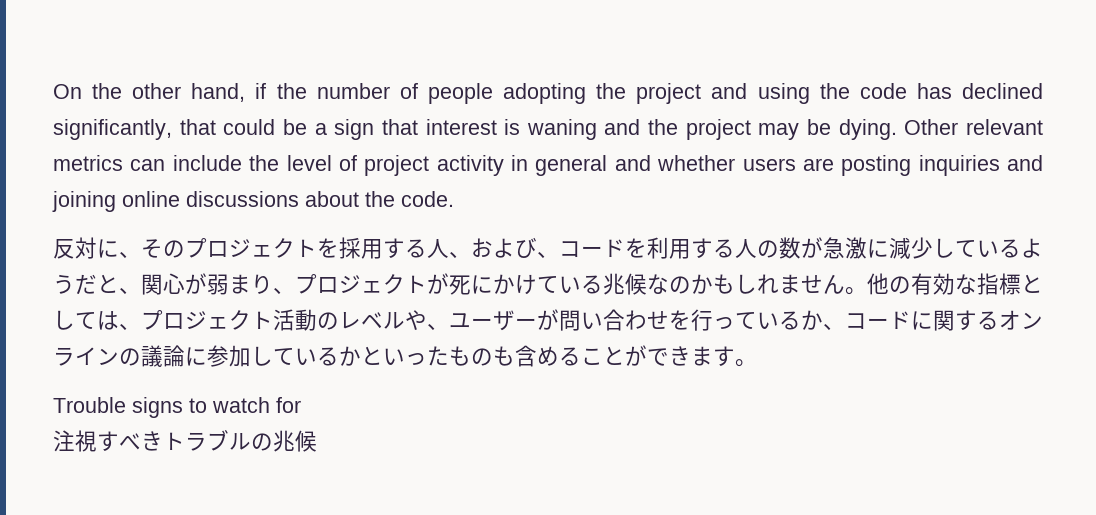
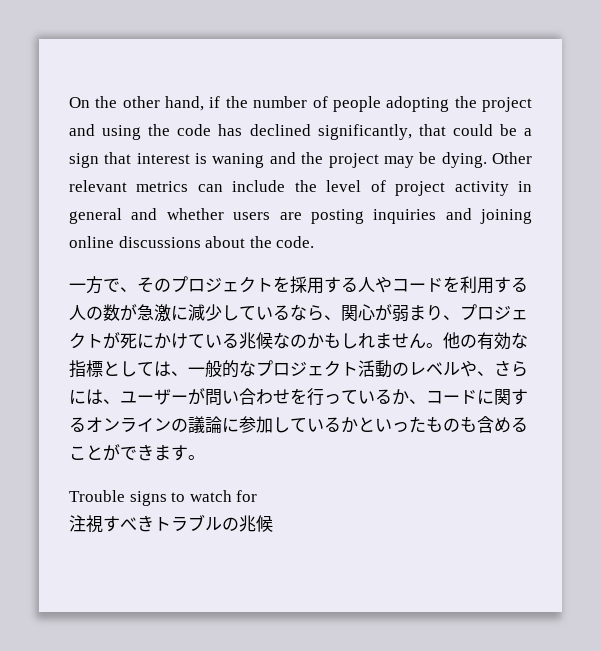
- 反対に、そのプロジェクトを採用する人、および、コードを利用する人の数が急激に減少しているようだと、関心が弱まり、プロジェクトが死にかけている兆候なのかもしれません。
+ 一方で、そのプロジェクトを採用する人やコードを利用する人の数が急激に減少しているなら、関心が弱まり、プロジェクトが死にかけている兆候なのかもしれません。
- 他の有効な指標としては、プロジェクト活動のレベルや、ユーザーが問い合わせを行っているか、コードに関するオンラインの議論に参加しているかといったものも含めることができます。
+ 他の有効な指標としては、一般的なプロジェクト活動のレベルや、さらには、ユーザーが問い合わせを行っているか、コードに関するオンラインの議論に参加しているかといったものも含めることができます。

